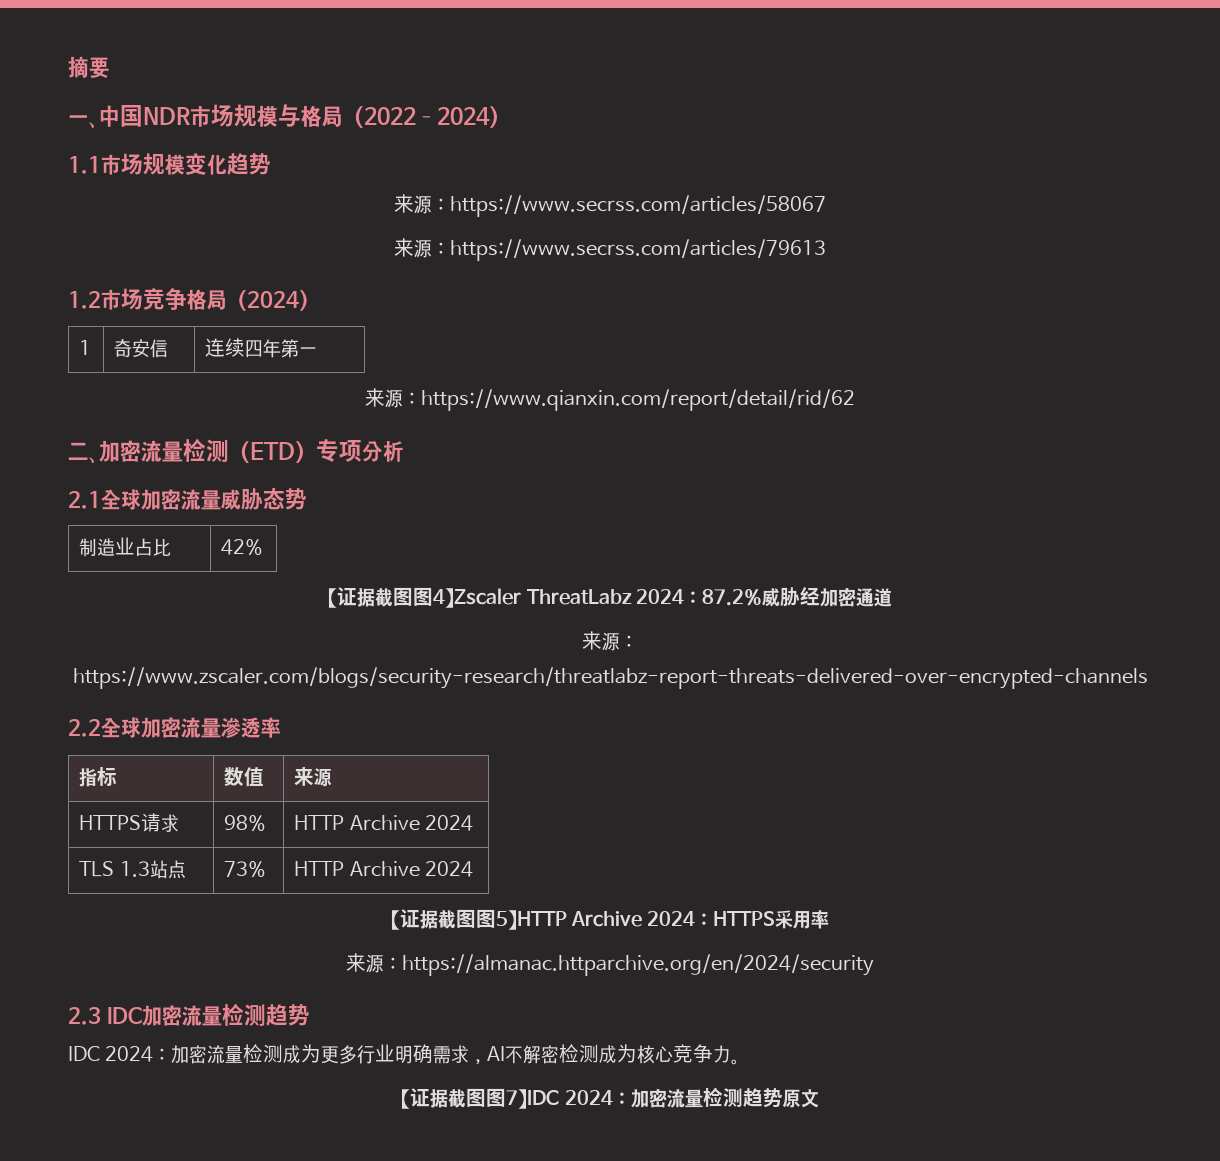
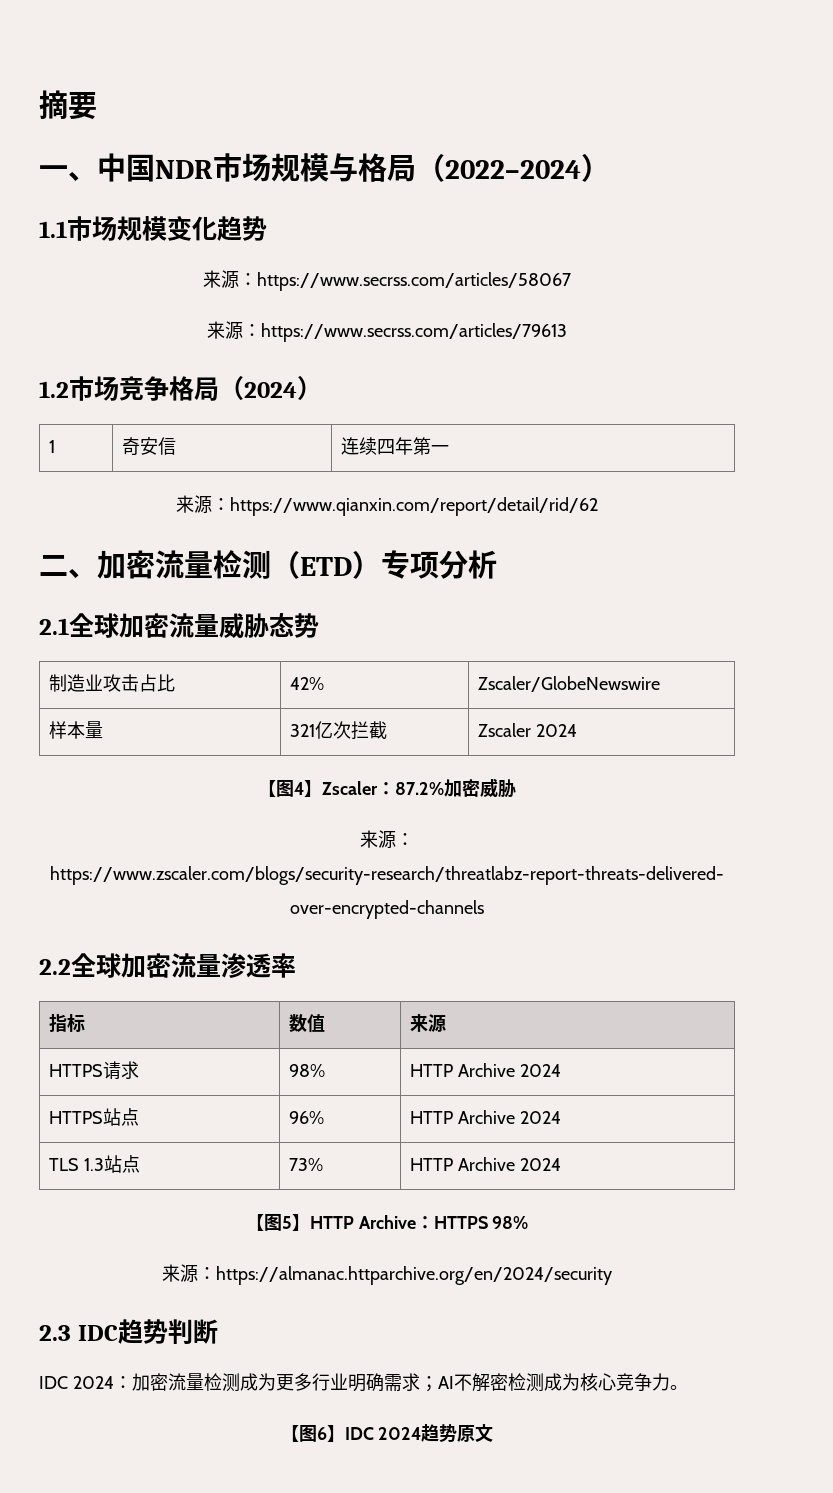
- 制造业占比 | 42%
- 【证据截图图4】Zscaler ThreatLabz 2024：87.2%威胁经加密通道
+ 制造业攻击占比 | 42% | Zscaler/GlobeNewswire
+ 样本量 | 321亿次拦截 | Zscaler 2024
+ 【图4】Zscaler：87.2%加密威胁
+ HTTPS站点 | 96% | HTTP Archive 2024
- 【证据截图图5】HTTP Archive 2024：HTTPS采用率
+ 【图5】HTTP Archive：HTTPS 98%
- 2.3 IDC加密流量检测趋势
+ 2.3 IDC趋势判断
- IDC 2024：加密流量检测成为更多行业明确需求，AI不解密检测成为核心竞争力。
+ IDC 2024：加密流量检测成为更多行业明确需求；AI不解密检测成为核心竞争力。
- 【证据截图图7】IDC 2024：加密流量检测趋势原文
+ 【图6】IDC 2024趋势原文

